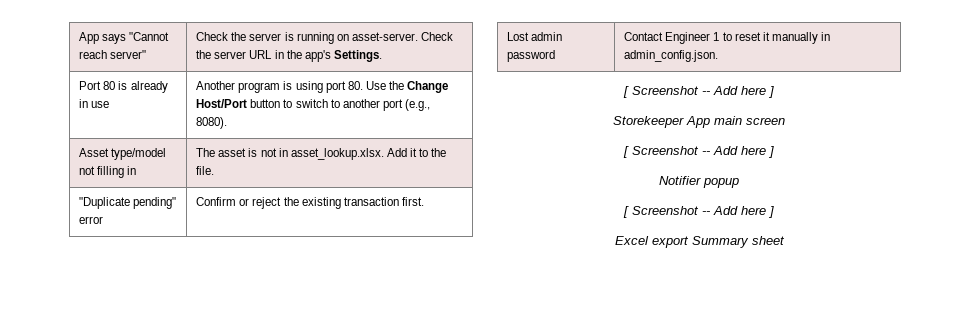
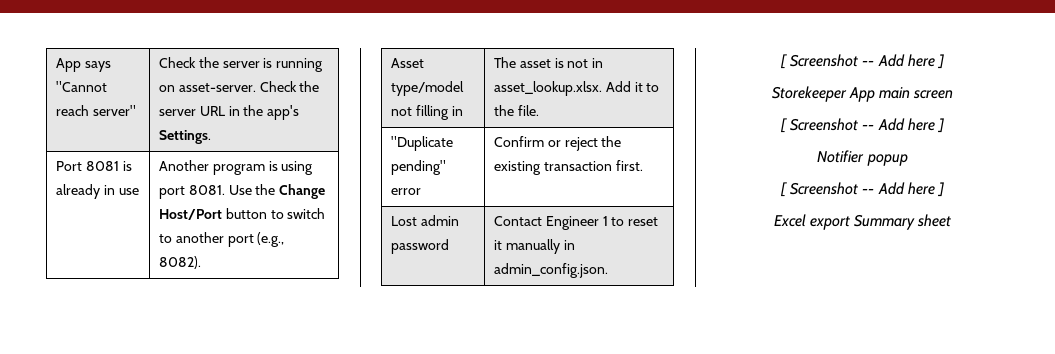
- Port 80 is already in use | Another program is using port 80. Use the Change Host/Port button to switch to another port (e.g., 8080).
+ Port 8081 is already in use | Another program is using port 8081. Use the Change Host/Port button to switch to another port (e.g., 8082).

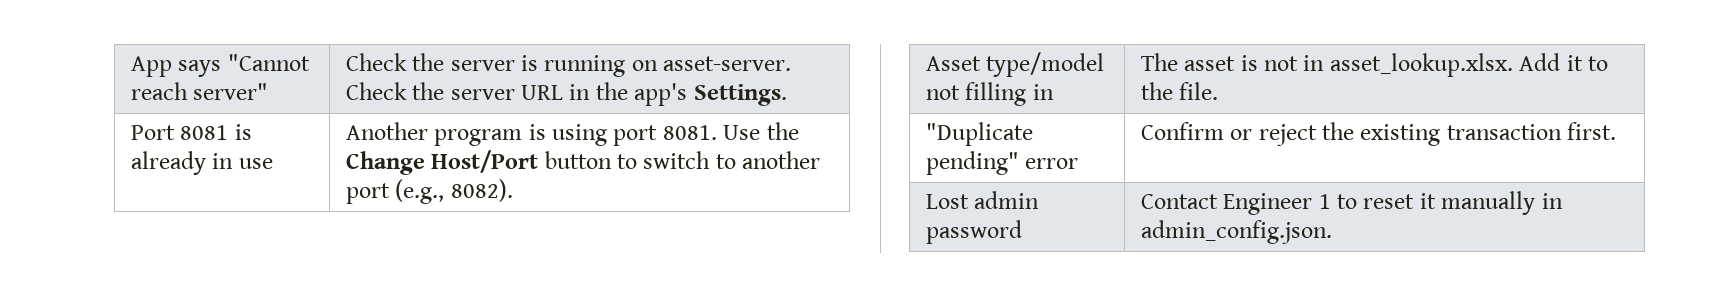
  Lost admin password | Contact Engineer 1 to reset it manually in admin_config.json.
- [ Screenshot -- Add here ]
- Storekeeper App main screen
- [ Screenshot -- Add here ]
- Notifier popup
- [ Screenshot -- Add here ]
- Excel export Summary sheet

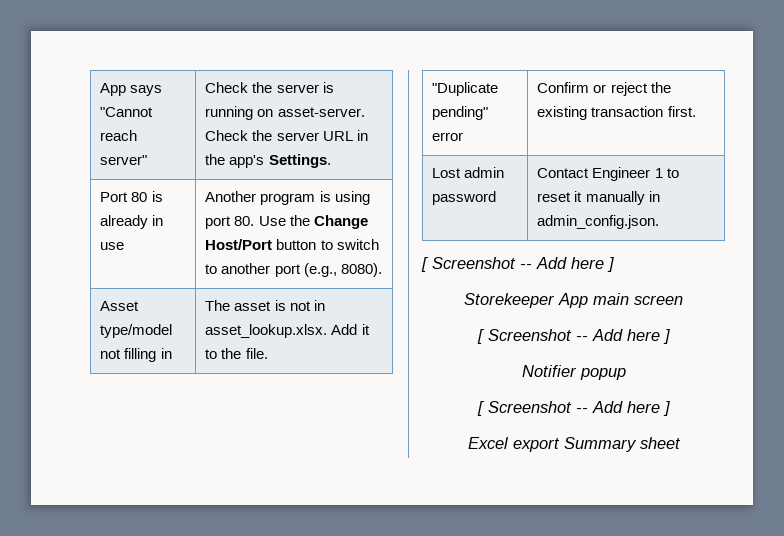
- Port 8081 is already in use | Another program is using port 8081. Use the Change Host/Port button to switch to another port (e.g., 8082).
+ Port 80 is already in use | Another program is using port 80. Use the Change Host/Port button to switch to another port (e.g., 8080).
  Lost admin password | Contact Engineer 1 to reset it manually in admin_config.json.
+ [ Screenshot -- Add here ]
+ Storekeeper App main screen
+ [ Screenshot -- Add here ]
+ Notifier popup
+ [ Screenshot -- Add here ]
+ Excel export Summary sheet

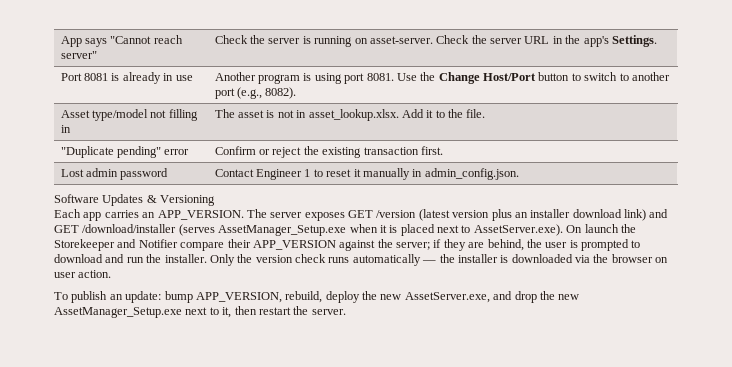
- Port 80 is already in use | Another program is using port 80. Use the Change Host/Port button to switch to another port (e.g., 8080).
+ Port 8081 is already in use | Another program is using port 8081. Use the Change Host/Port button to switch to another port (e.g., 8082).
  Lost admin password | Contact Engineer 1 to reset it manually in admin_config.json.
- [ Screenshot -- Add here ]
- Storekeeper App main screen
- [ Screenshot -- Add here ]
- Notifier popup
- [ Screenshot -- Add here ]
- Excel export Summary sheet
+ Software Updates & Versioning
+ Each app carries an APP_VERSION. The server exposes GET /version (latest version plus an installer download link) and GET /download/installer (serves AssetManager_Setup.exe when it is placed next to AssetServer.exe). On launch the Storekeeper and Notifier compare their APP_VERSION against the server; if they are behind, the user is prompted to download and run the installer. Only the version check runs automatically — the installer is downloaded via the browser on user action.
+ To publish an update: bump APP_VERSION, rebuild, deploy the new AssetServer.exe, and drop the new AssetManager_Setup.exe next to it, then restart the server.

